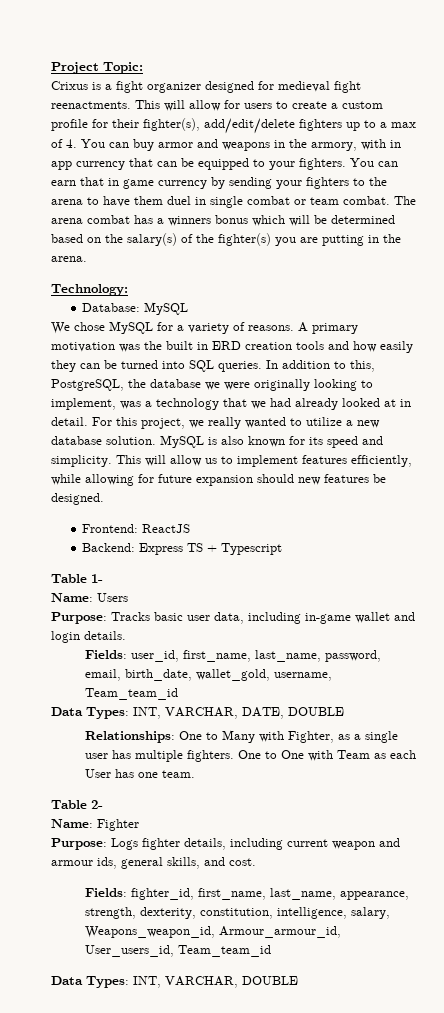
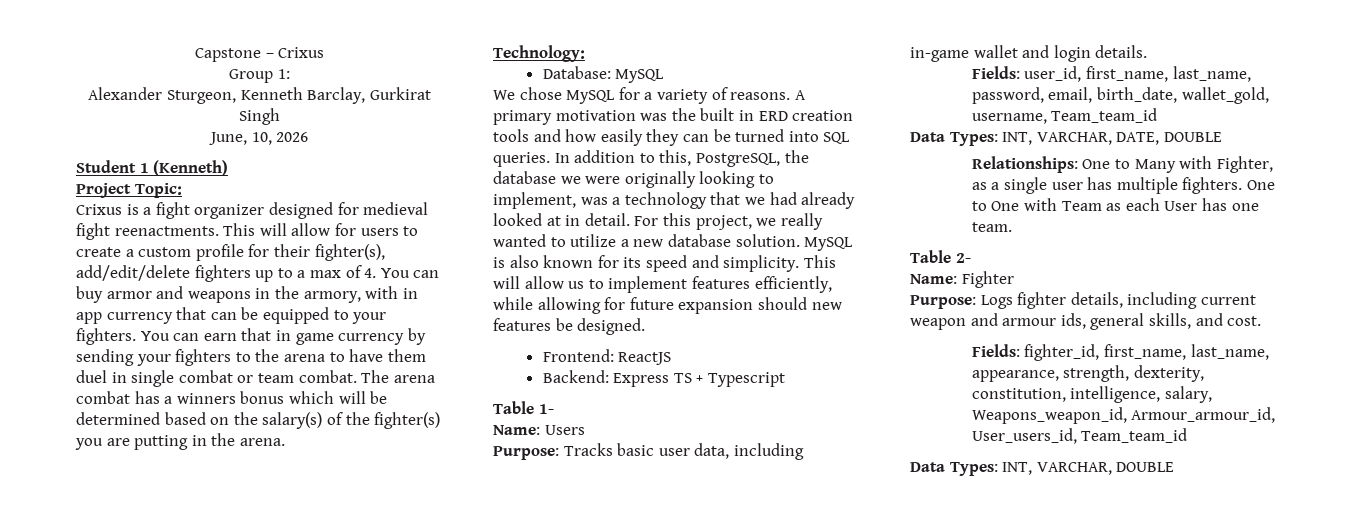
+ Capstone – Crixus
+ Group 1:
+ Alexander Sturgeon, Kenneth Barclay, Gurkirat Singh
+ June, 10, 2026
+ Student 1 (Kenneth)

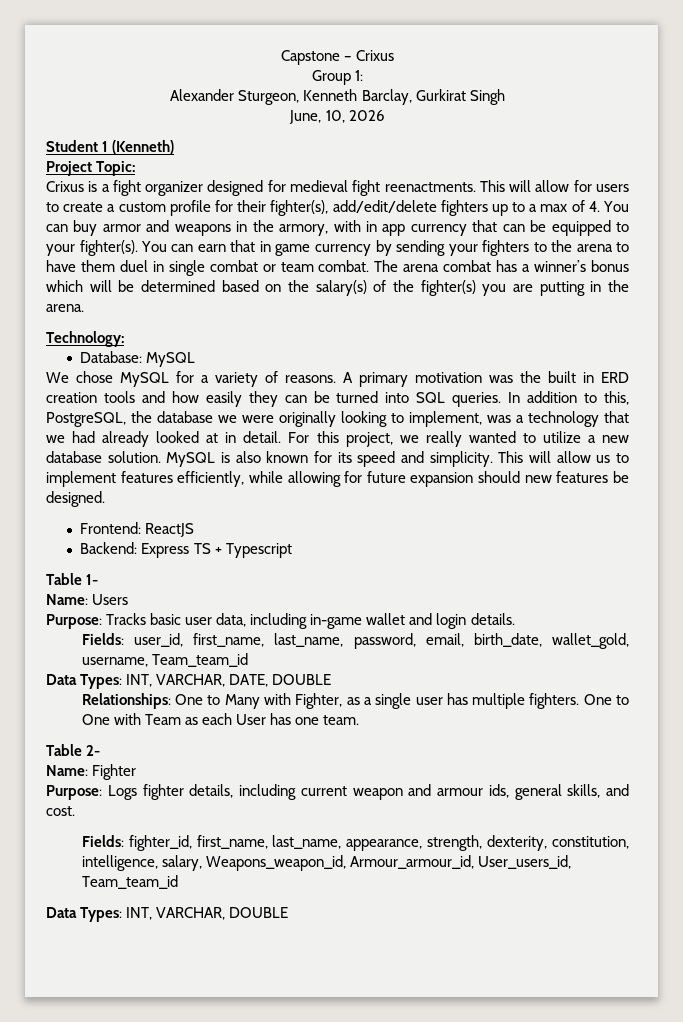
- This will allow for users to create a custom profile for their fighter(s), add/edit/delete fighters up to a max of 4. You can buy armor and weapons in the armory, with in app currency that can be equipped to your fighters.
+ This will allow for users to create a custom profile for their fighter(s), add/edit/delete fighters up to a max of 4. You can buy armor and weapons in the armory, with in app currency that can be equipped to your fighter(s).
- The arena combat has a winners bonus which will be determined based on the salary(s) of the fighter(s) you are putting in the arena.
+ The arena combat has a winner’s bonus which will be determined based on the salary(s) of the fighter(s) you are putting in the arena.

